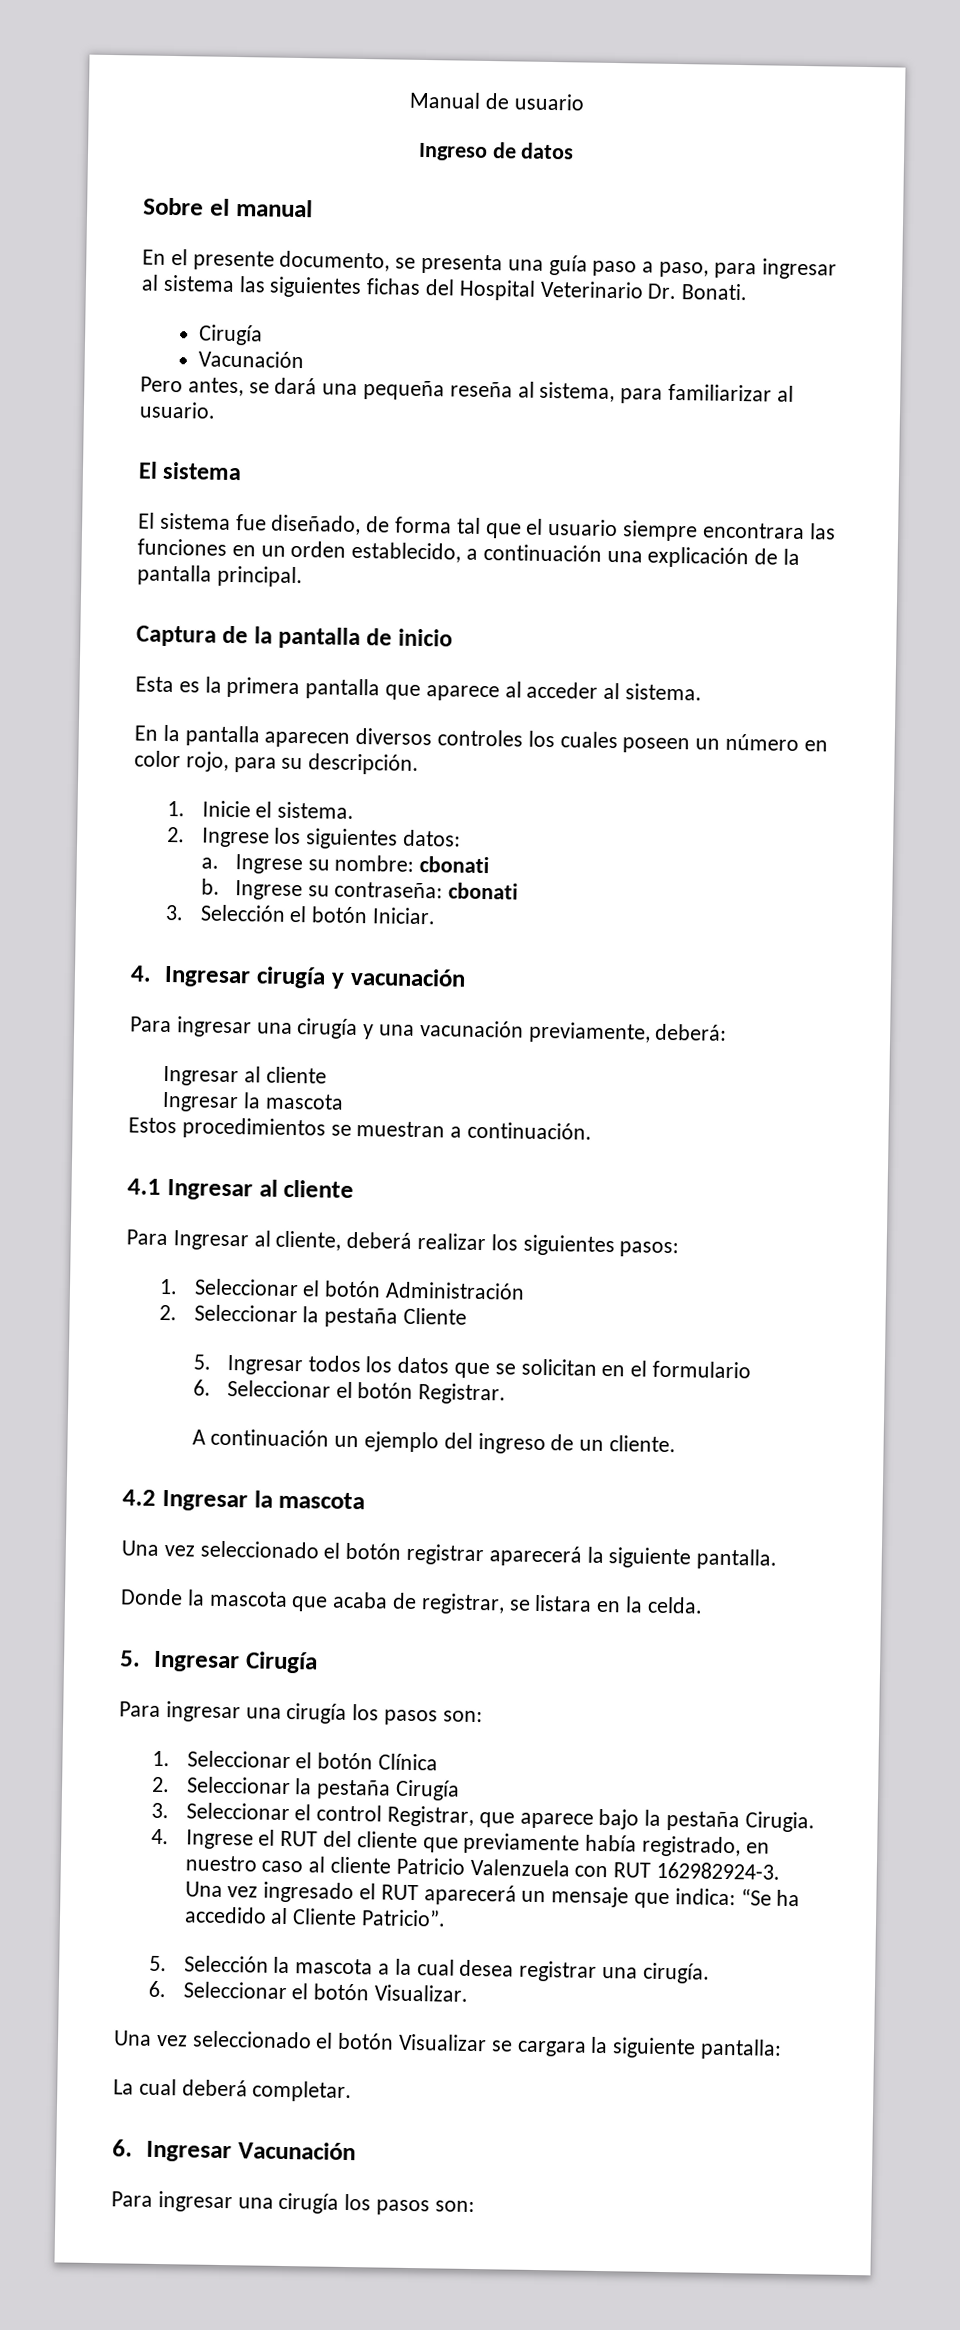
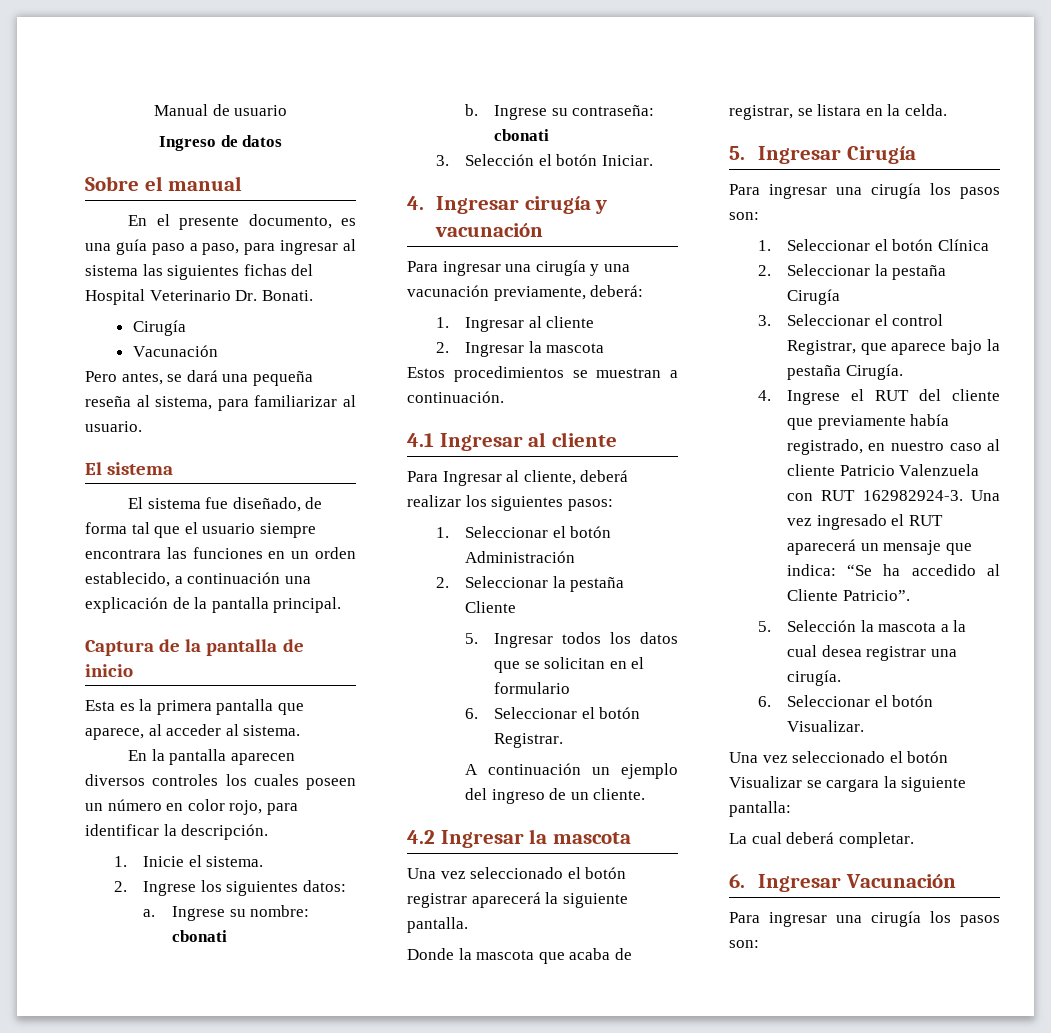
- En el presente documento, se presenta una guía paso a paso, para ingresar al sistema las siguientes fichas del Hospital Veterinario Dr. Bonati.
+ En el presente documento, es una guía paso a paso, para ingresar al sistema las siguientes fichas del Hospital Veterinario Dr. Bonati.
- Esta es la primera pantalla que aparece al acceder al sistema.
+ Esta es la primera pantalla que aparece, al acceder al sistema.
- En la pantalla aparecen diversos controles los cuales poseen un número en color rojo, para su descripción.
+ En la pantalla aparecen diversos controles los cuales poseen un número en color rojo, para identificar la descripción.
  Para ingresar una cirugía y una vacunación previamente, deberá:
- Ingresar al cliente
- Ingresar la mascota
+ 1. Ingresar al cliente
+ 2. Ingresar la mascota
- 3. Seleccionar el control Registrar, que aparece bajo la pestaña Cirugia.
+ 3. Seleccionar el control Registrar, que aparece bajo la pestaña Cirugía.

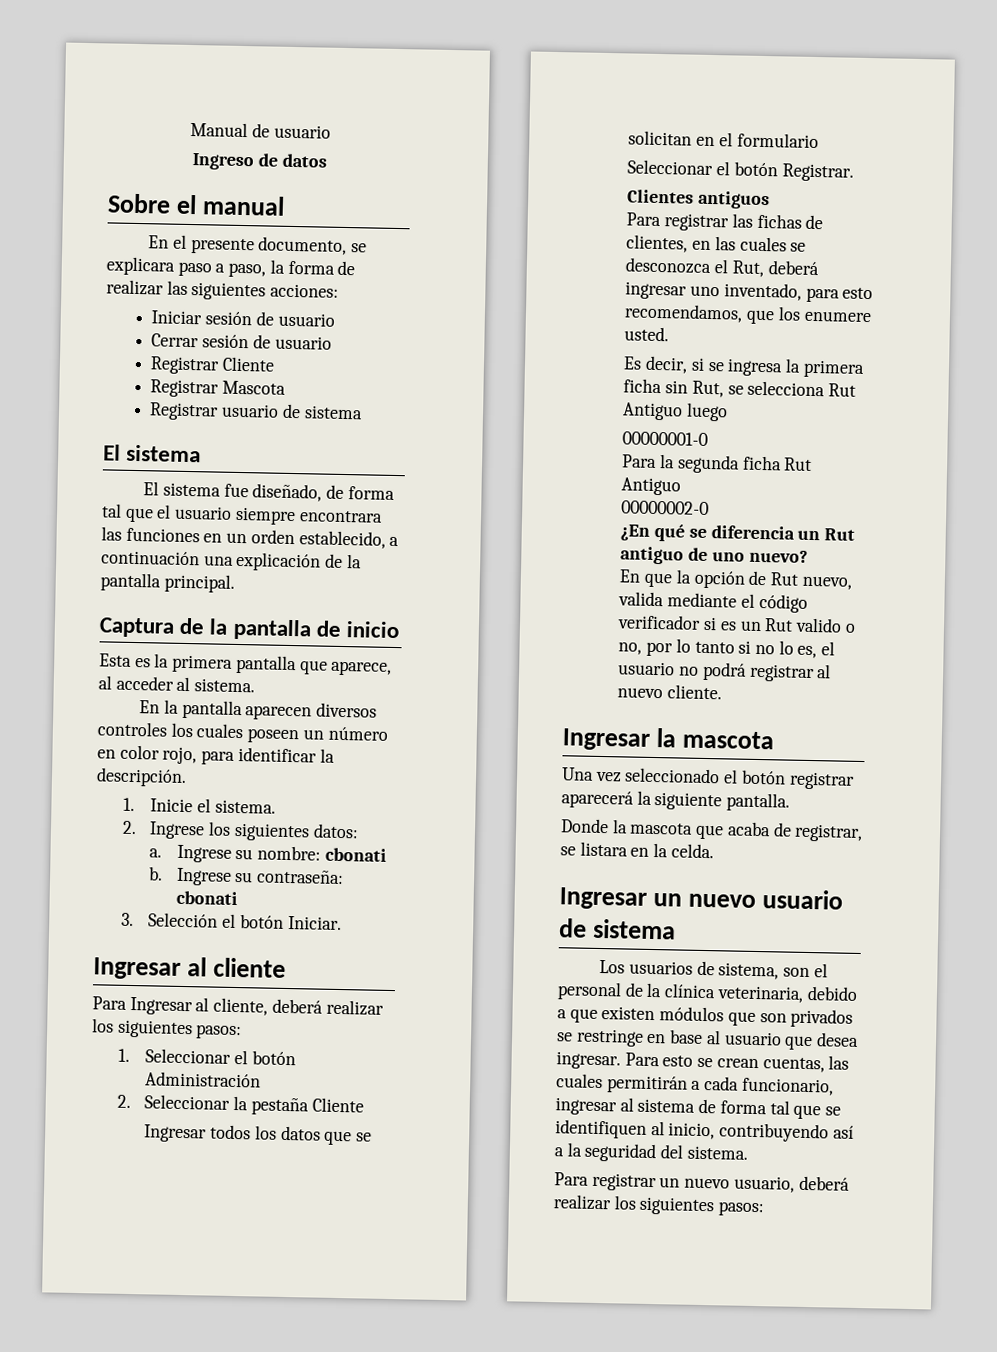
- En el presente documento, es una guía paso a paso, para ingresar al sistema las siguientes fichas del Hospital Veterinario Dr. Bonati.
- Cirugía
- Vacunación
- Pero antes, se dará una pequeña reseña al sistema, para familiarizar al usuario.
+ En el presente documento, se explicara paso a paso, la forma de realizar las siguientes acciones:
+ Iniciar sesión de usuario
+ Cerrar sesión de usuario
+ Registrar Cliente
+ Registrar Mascota
+ Registrar usuario de sistema
- 4. Ingresar cirugía y vacunación
- Para ingresar una cirugía y una vacunación previamente, deberá:
- 1. Ingresar al cliente
- 2. Ingresar la mascota
- Estos procedimientos se muestran a continuación.
- 4.1 Ingresar al cliente
+ Ingresar al cliente
- 5. Ingresar todos los datos que se solicitan en el formulario
+ Ingresar todos los datos que se solicitan en el formulario
- 6. Seleccionar el botón Registrar.
+ Seleccionar el botón Registrar.
- A continuación un ejemplo del ingreso de un cliente.
+ Clientes antiguos
+ Para registrar las fichas de clientes, en las cuales se desconozca el Rut, deberá ingresar uno inventado, para esto recomendamos, que los enumere usted.
+ Es decir, si se ingresa la primera ficha sin Rut, se selecciona Rut Antiguo luego
+ 00000001-0
+ Para la segunda ficha Rut Antiguo
+ 00000002-0
+ ¿En qué se diferencia un Rut antiguo de uno nuevo?
+ En que la opción de Rut nuevo, valida mediante el código verificador si es un Rut valido o no, por lo tanto si no lo es, el usuario no podrá registrar al nuevo cliente.
- 4.2 Ingresar la mascota
+ Ingresar la mascota
- 5. Ingresar Cirugía
- Para ingresar una cirugía los pasos son:
- 1. Seleccionar el botón Clínica
- 2. Seleccionar la pestaña Cirugía
- 3. Seleccionar el control Registrar, que aparece bajo la pestaña Cirugía.
- 4. Ingrese el RUT del cliente que previamente había registrado, en nuestro caso al cliente Patricio Valenzuela con RUT 162982924-3. Una vez ingresado el RUT aparecerá un mensaje que indica: “Se ha accedido al Cliente Patricio”.
- 5. Selección la mascota a la cual desea registrar una cirugía.
- 6. Seleccionar el botón Visualizar.
- Una vez seleccionado el botón Visualizar se cargara la siguiente pantalla:
- La cual deberá completar.
- 6. Ingresar Vacunación
- Para ingresar una cirugía los pasos son:
+ Ingresar un nuevo usuario de sistema
+ Los usuarios de sistema, son el personal de la clínica veterinaria, debido a que existen módulos que son privados se restringe en base al usuario que desea ingresar. Para esto se crean cuentas, las cuales permitirán a cada funcionario, ingresar al sistema de forma tal que se identifiquen al inicio, contribuyendo así a la seguridad del sistema.
+ Para registrar un nuevo usuario, deberá realizar los siguientes pasos:

